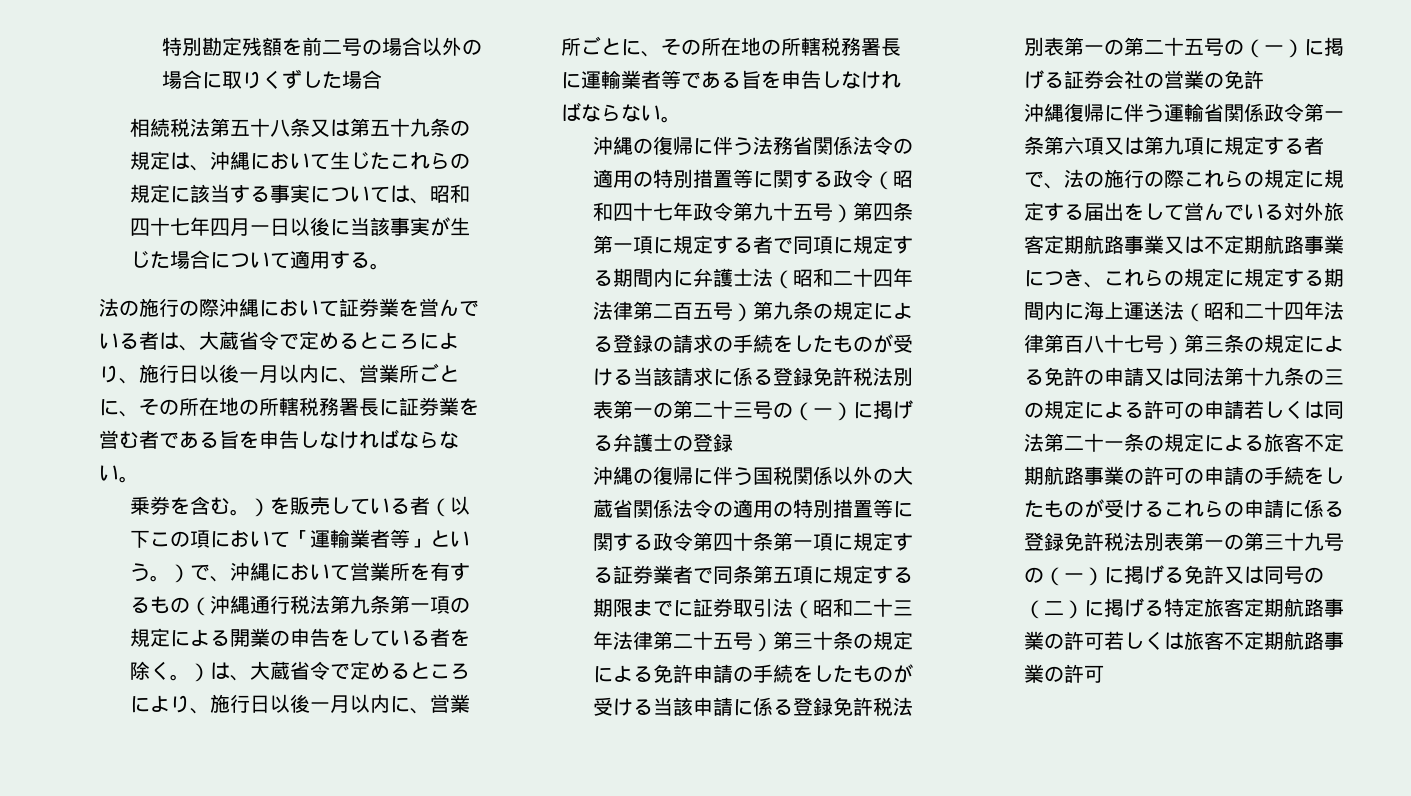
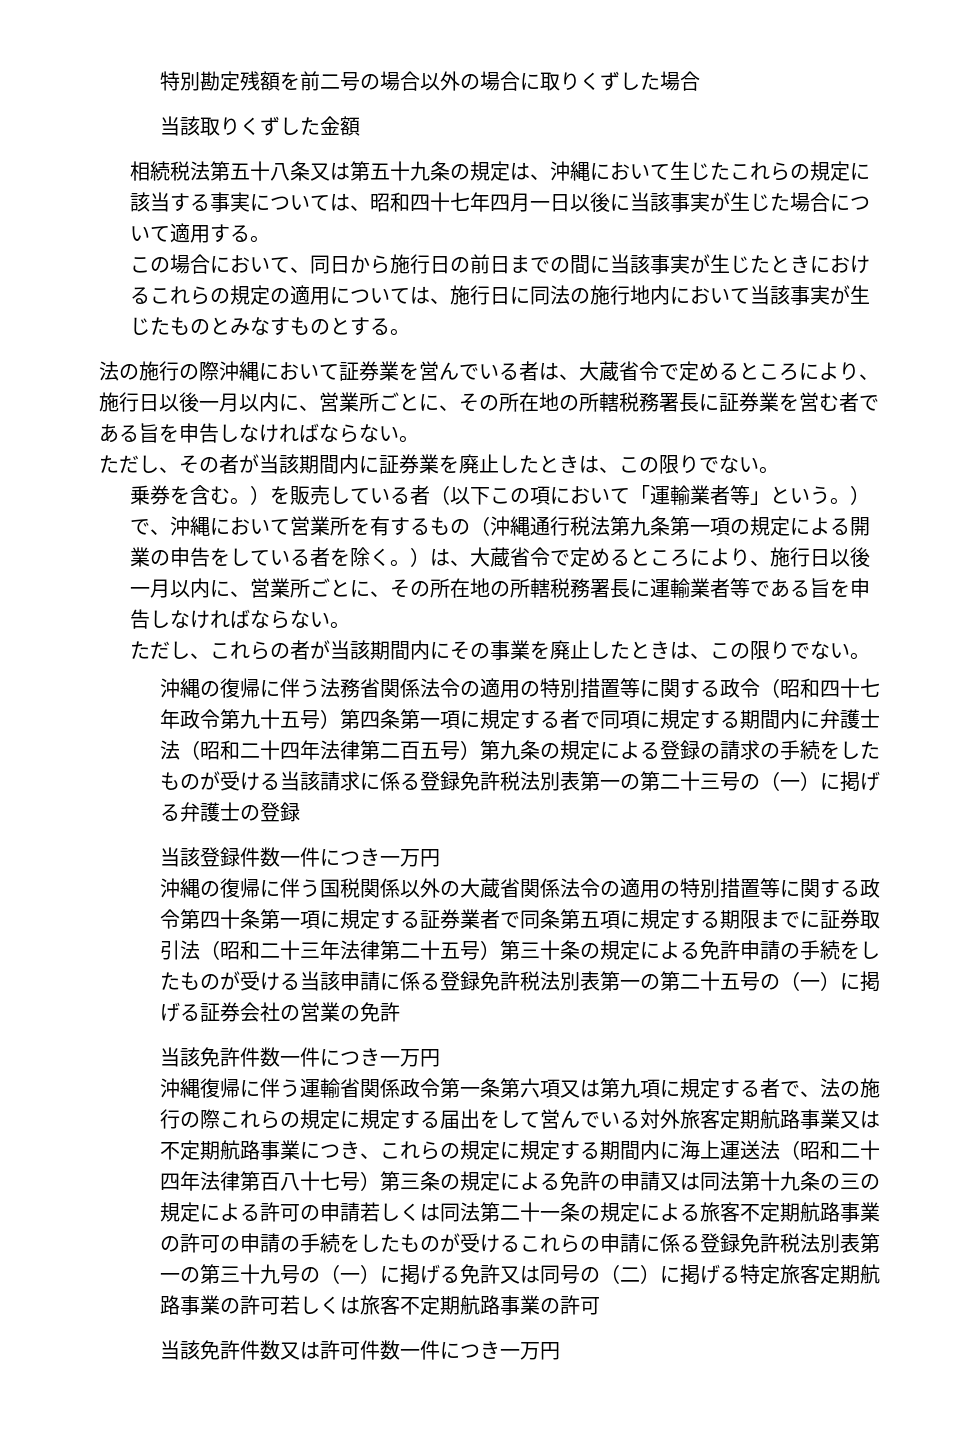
+ 当該取りくずした金額
+ この場合において、同日から施行日の前日までの間に当該事実が生じたときにおけるこれらの規定の適用については、施行日に同法の施行地内において当該事実が生じたものとみなすものとする。
+ ただし、その者が当該期間内に証券業を廃止したときは、この限りでない。
+ ただし、これらの者が当該期間内にその事業を廃止したときは、この限りでない。
+ 当該登録件数一件につき一万円
+ 当該免許件数一件につき一万円
+ 当該免許件数又は許可件数一件につき一万円

